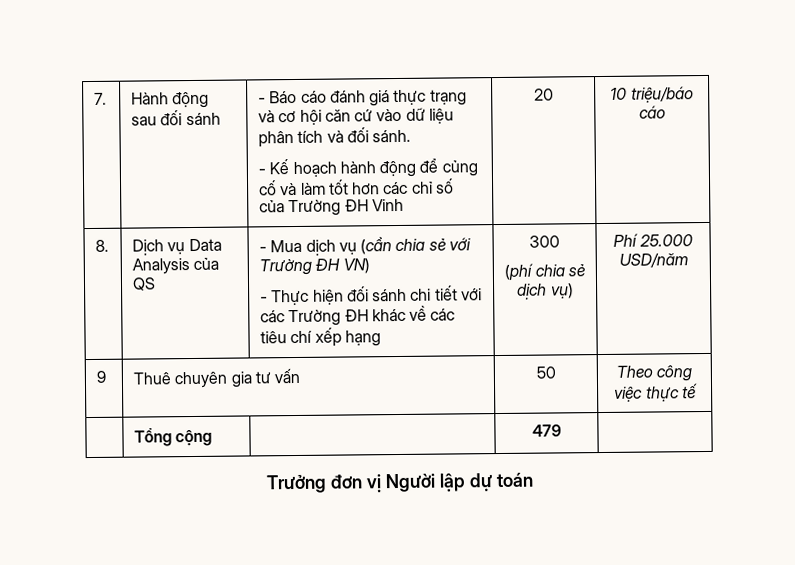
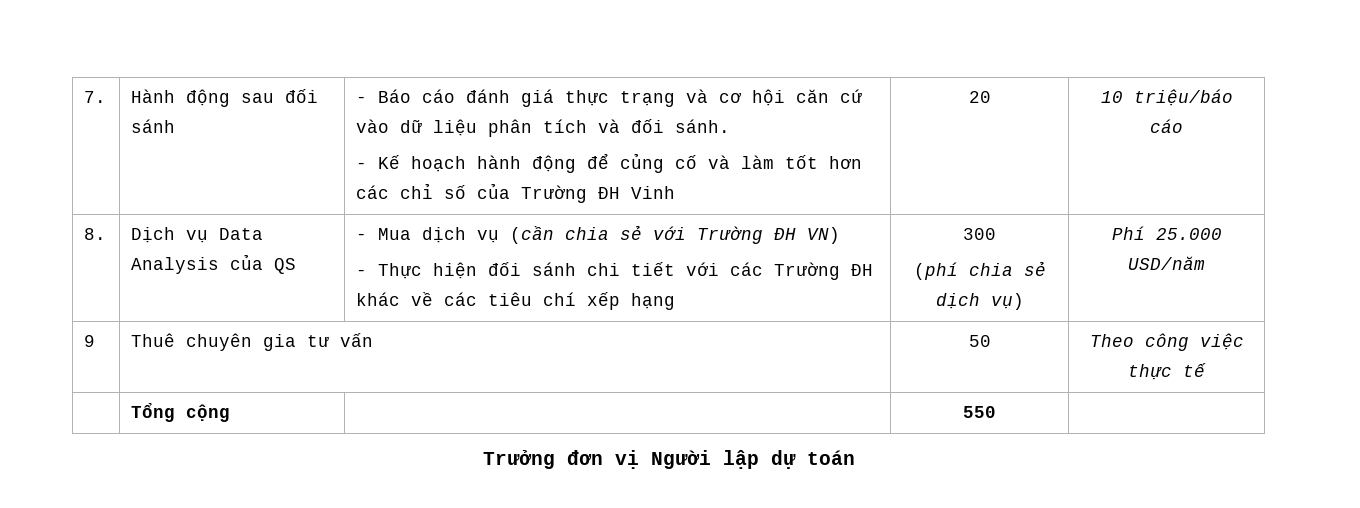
- | Tổng cộng | | 479 |
+ | Tổng cộng | | 550 |

